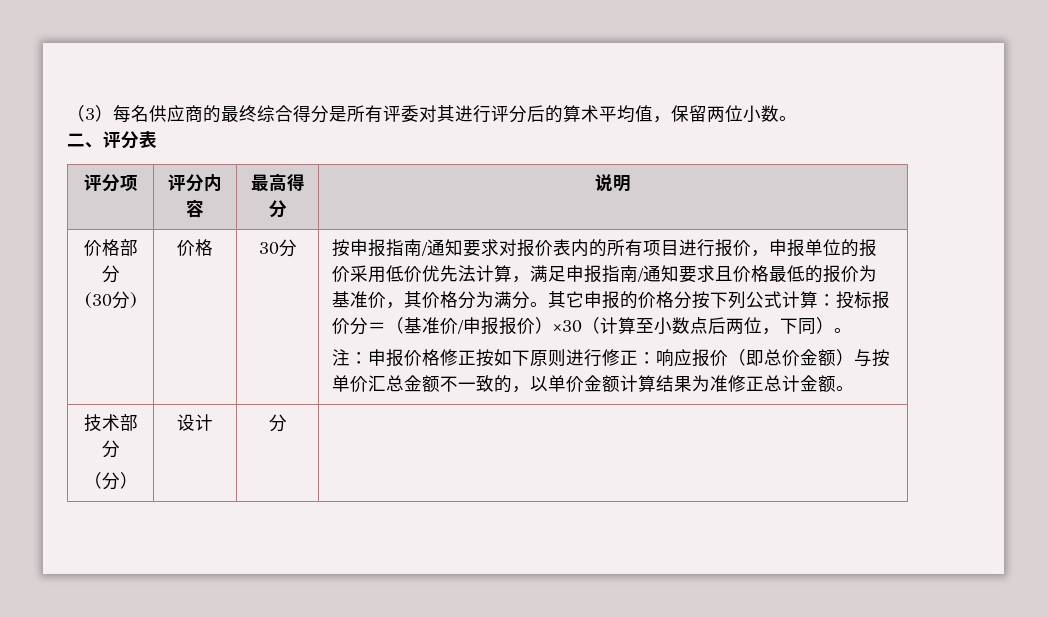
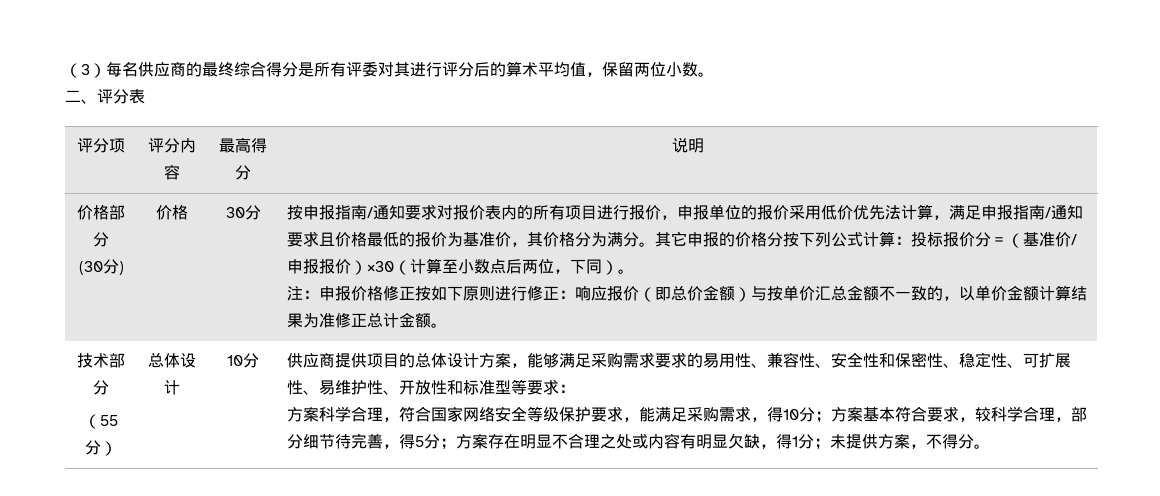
- （分） | 设计 | 分
+ （55分） | 总体设计 | 10分 | 供应商提供项目的总体设计方案，能够满足采购需求要求的易用性、兼容性、安全性和保密性、稳定性、可扩展性、易维护性、开放性和标准型等要求：
+ 方案科学合理，符合国家网络安全等级保护要求，能满足采购需求，得10分；方案基本符合要求，较科学合理，部分细节待完善，得5分；方案存在明显不合理之处或内容有明显欠缺，得1分；未提供方案，不得分。

